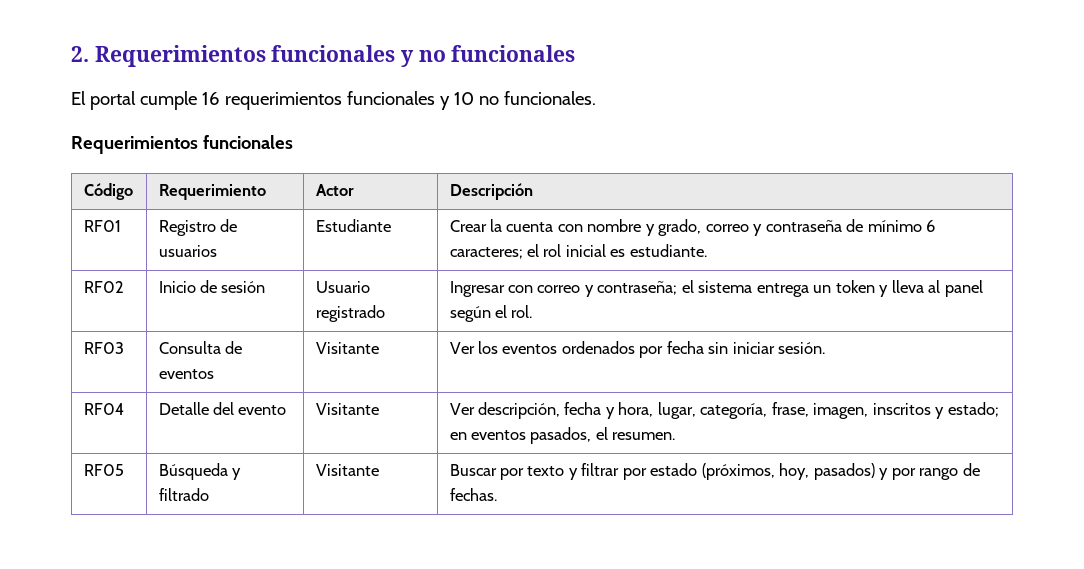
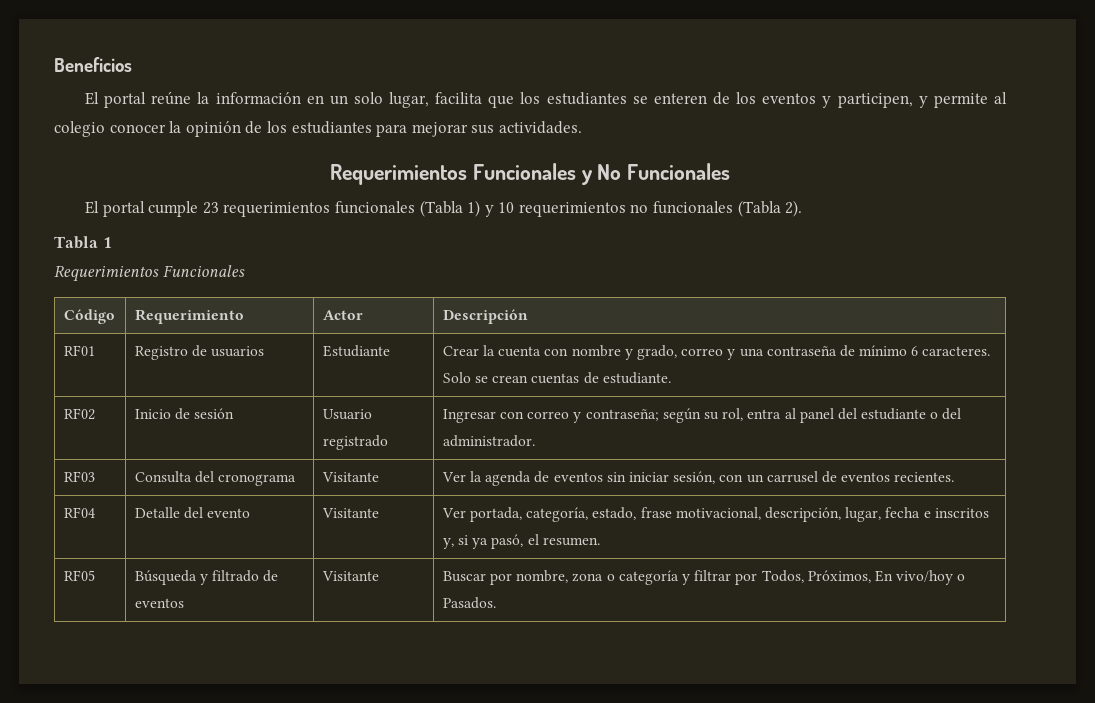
- 2. Requerimientos funcionales y no funcionales
+ Beneficios
+ El portal reúne la información en un solo lugar, facilita que los estudiantes se enteren de los eventos y participen, y permite al colegio conocer la opinión de los estudiantes para mejorar sus actividades.
+ Requerimientos Funcionales y No Funcionales
- El portal cumple 16 requerimientos funcionales y 10 no funcionales.
- Requerimientos funcionales
+ El portal cumple 23 requerimientos funcionales (Tabla 1) y 10 requerimientos no funcionales (Tabla 2).
+ Tabla 1
+ Requerimientos Funcionales
- RF01 | Registro de usuarios | Estudiante | Crear la cuenta con nombre y grado, correo y contraseña de mínimo 6 caracteres; el rol inicial es estudiante.
+ RF01 | Registro de usuarios | Estudiante | Crear la cuenta con nombre y grado, correo y una contraseña de mínimo 6 caracteres. Solo se crean cuentas de estudiante.
- RF02 | Inicio de sesión | Usuario registrado | Ingresar con correo y contraseña; el sistema entrega un token y lleva al panel según el rol.
+ RF02 | Inicio de sesión | Usuario registrado | Ingresar con correo y contraseña; según su rol, entra al panel del estudiante o del administrador.
- RF03 | Consulta de eventos | Visitante | Ver los eventos ordenados por fecha sin iniciar sesión.
+ RF03 | Consulta del cronograma | Visitante | Ver la agenda de eventos sin iniciar sesión, con un carrusel de eventos recientes.
- RF04 | Detalle del evento | Visitante | Ver descripción, fecha y hora, lugar, categoría, frase, imagen, inscritos y estado; en eventos pasados, el resumen.
+ RF04 | Detalle del evento | Visitante | Ver portada, categoría, estado, frase motivacional, descripción, lugar, fecha e inscritos y, si ya pasó, el resumen.
- RF05 | Búsqueda y filtrado | Visitante | Buscar por texto y filtrar por estado (próximos, hoy, pasados) y por rango de fechas.
+ RF05 | Búsqueda y filtrado de eventos | Visitante | Buscar por nombre, zona o categoría y filtrar por Todos, Próximos, En vivo/hoy o Pasados.

